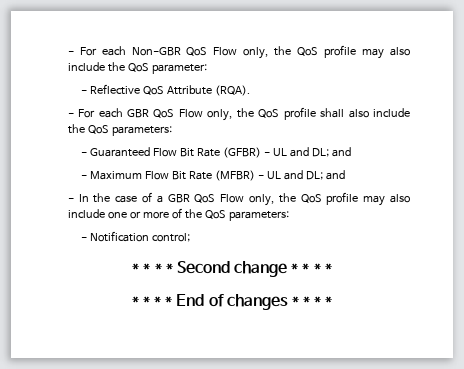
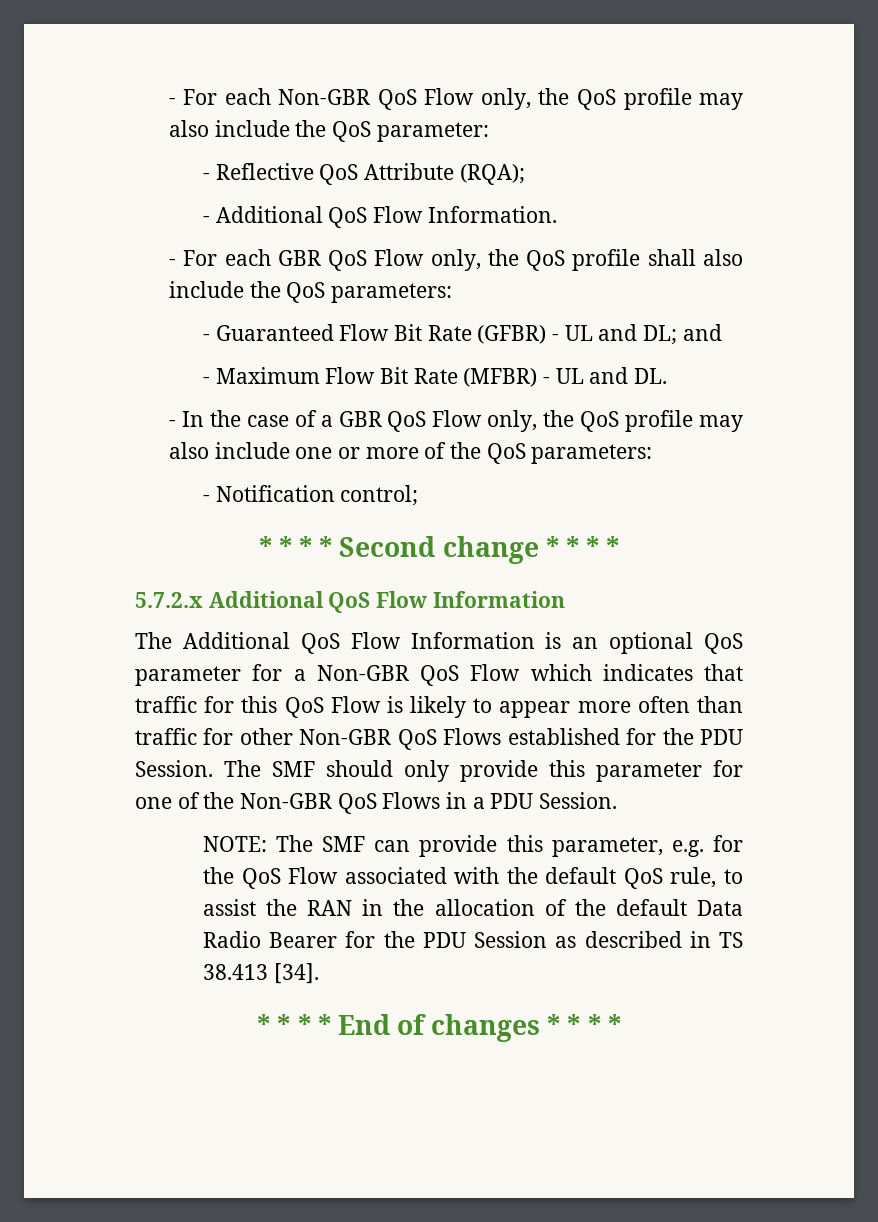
- - Reflective QoS Attribute (RQA).
+ - Reflective QoS Attribute (RQA);
+ - Additional QoS Flow Information.
- - Maximum Flow Bit Rate (MFBR) - UL and DL; and
+ - Maximum Flow Bit Rate (MFBR) - UL and DL.
+ 5.7.2.x Additional QoS Flow Information
+ The Additional QoS Flow Information is an optional QoS parameter for a Non-GBR QoS Flow which indicates that traffic for this QoS Flow is likely to appear more often than traffic for other Non-GBR QoS Flows established for the PDU Session. The SMF should only provide this parameter for one of the Non-GBR QoS Flows in a PDU Session.
+ NOTE: The SMF can provide this parameter, e.g. for the QoS Flow associated with the default QoS rule, to assist the RAN in the allocation of the default Data Radio Bearer for the PDU Session as described in TS 38.413 [34].

